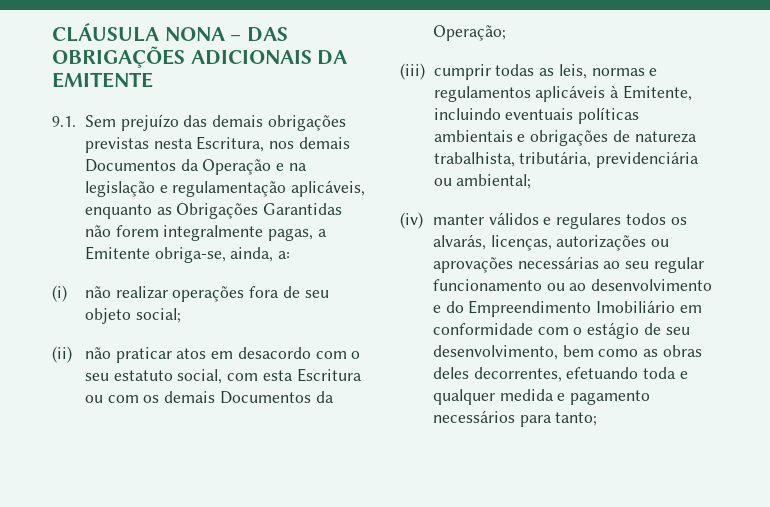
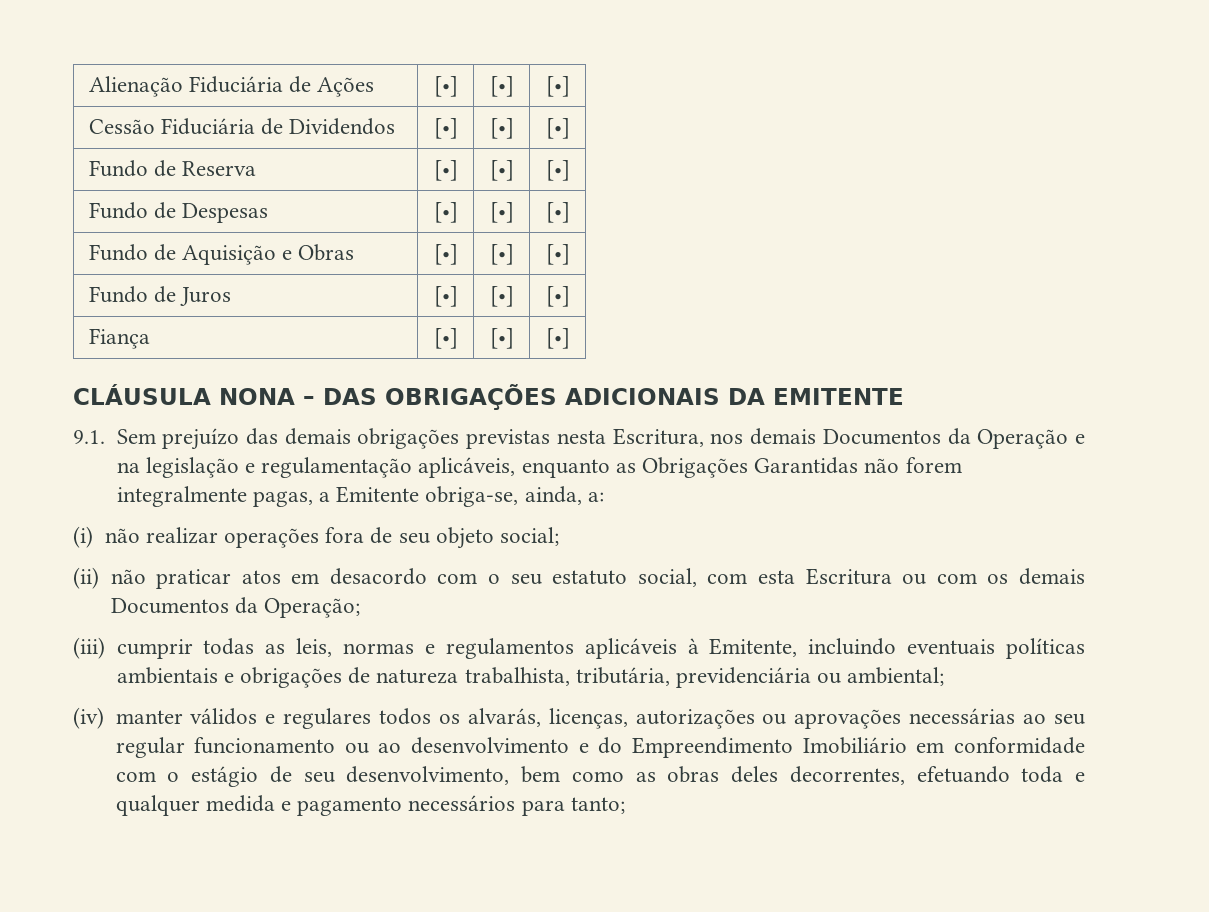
+ Alienação Fiduciária de Ações | [•] | [•] | [•]
+ Cessão Fiduciária de Dividendos | [•] | [•] | [•]
+ Fundo de Reserva | [•] | [•] | [•]
+ Fundo de Despesas | [•] | [•] | [•]
+ Fundo de Aquisição e Obras | [•] | [•] | [•]
+ Fundo de Juros | [•] | [•] | [•]
+ Fiança | [•] | [•] | [•]

